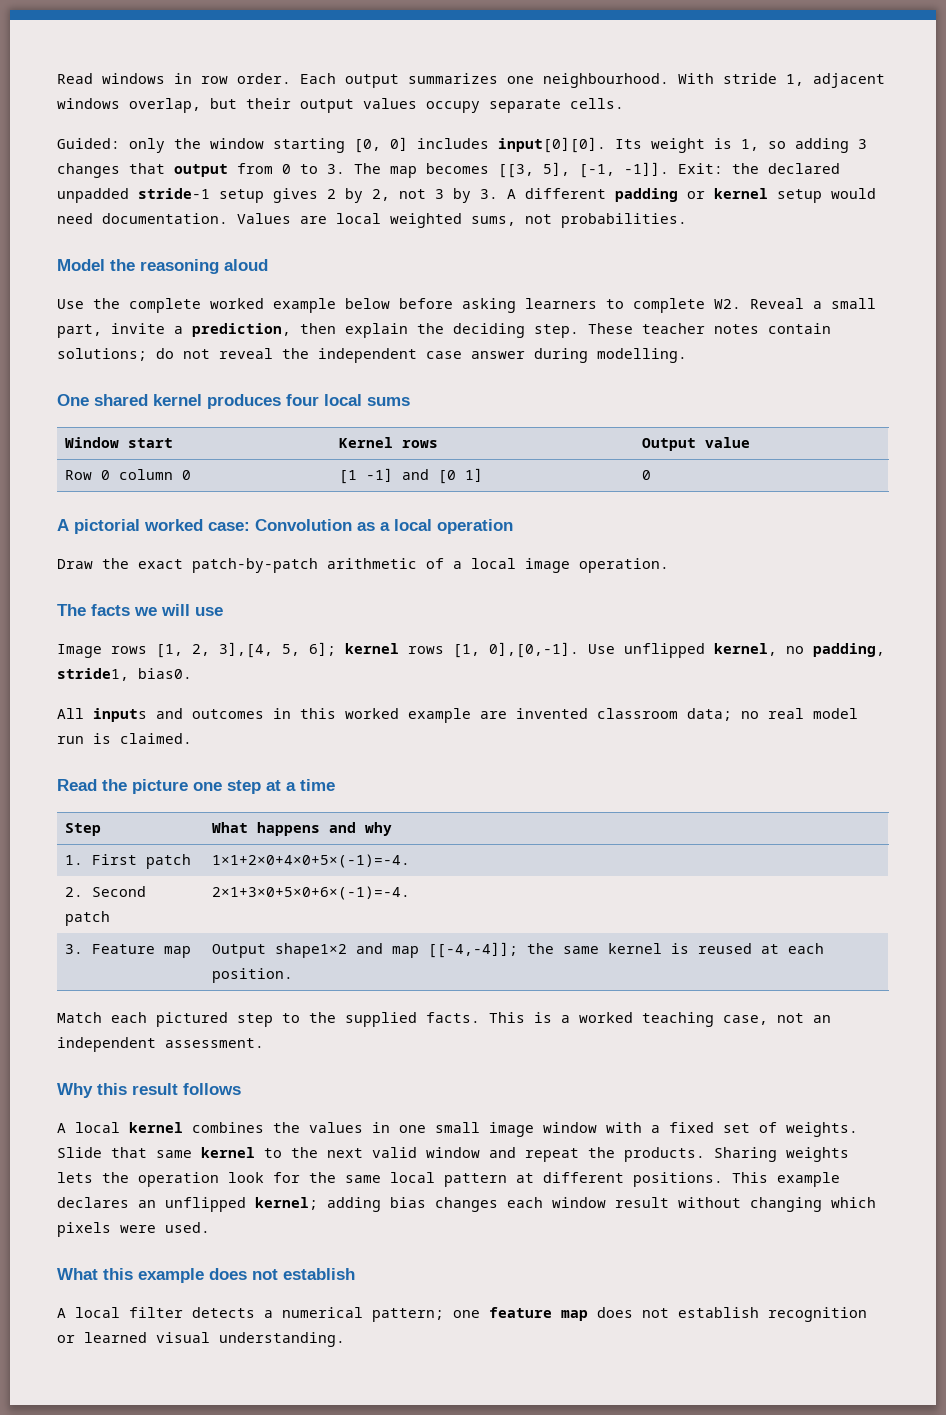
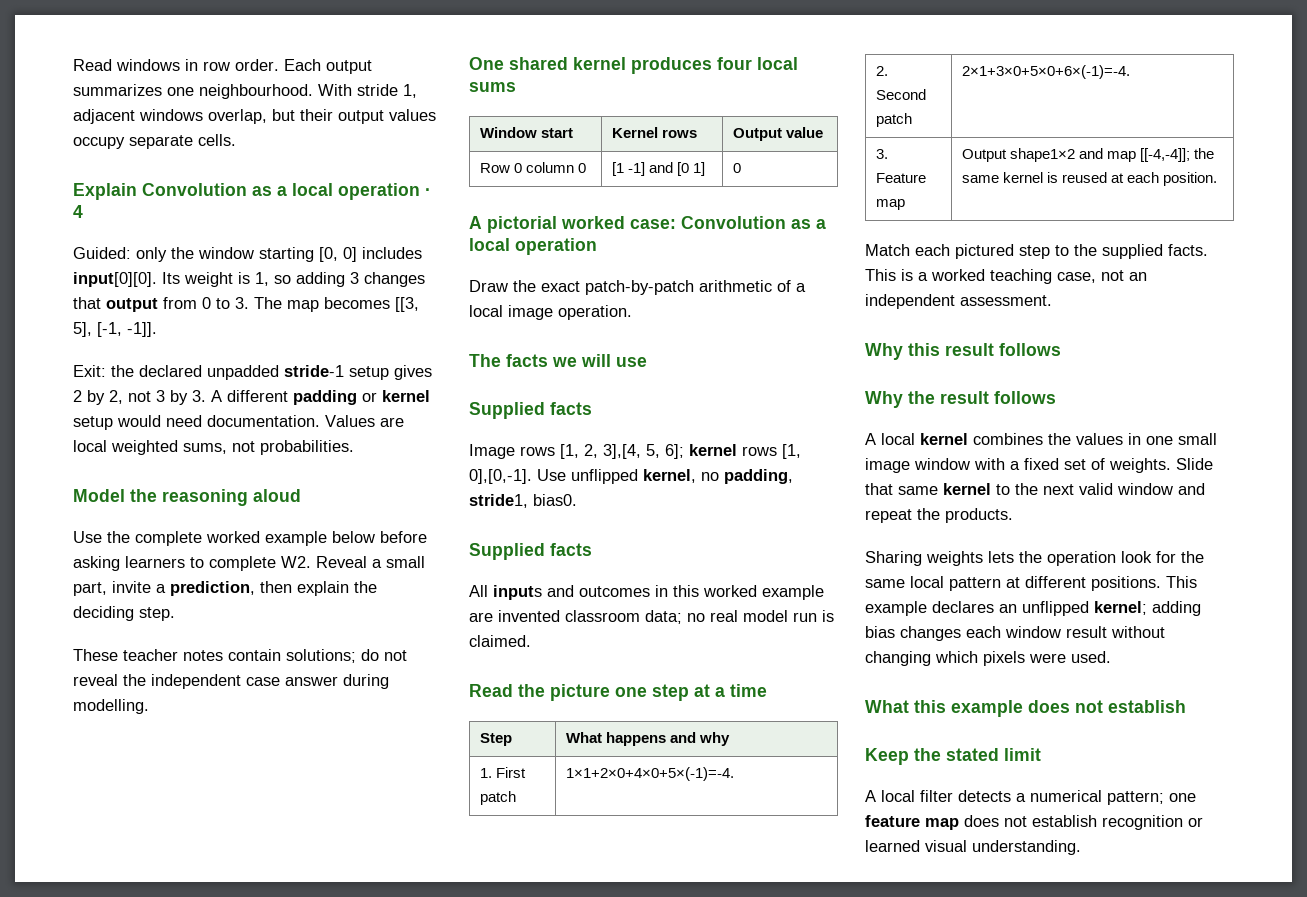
+ Explain Convolution as a local operation · 4
- Its weight is 1, so adding 3 changes that output from 0 to 3. The map becomes [[3, 5], [-1, -1]]. Exit: the declared unpadded stride-1 setup gives 2 by 2, not 3 by 3. A different padding or kernel setup would need documentation.
+ Its weight is 1, so adding 3 changes that output from 0 to 3. The map becomes [[3, 5], [-1, -1]].
+ Exit: the declared unpadded stride-1 setup gives 2 by 2, not 3 by 3. A different padding or kernel setup would need documentation.
- Use the complete worked example below before asking learners to complete W2. Reveal a small part, invite a prediction, then explain the deciding step. These teacher notes contain solutions; do not reveal the independent case answer during modelling.
+ Use the complete worked example below before asking learners to complete W2. Reveal a small part, invite a prediction, then explain the deciding step.
+ These teacher notes contain solutions; do not reveal the independent case answer during modelling.
  The facts we will use
+ Supplied facts
  Use unflipped kernel, no padding, stride1, bias0.
+ Supplied facts
+ Why the result follows
- Slide that same kernel to the next valid window and repeat the products. Sharing weights lets the operation look for the same local pattern at different positions.
+ Slide that same kernel to the next valid window and repeat the products.
+ Sharing weights lets the operation look for the same local pattern at different positions.
+ Keep the stated limit

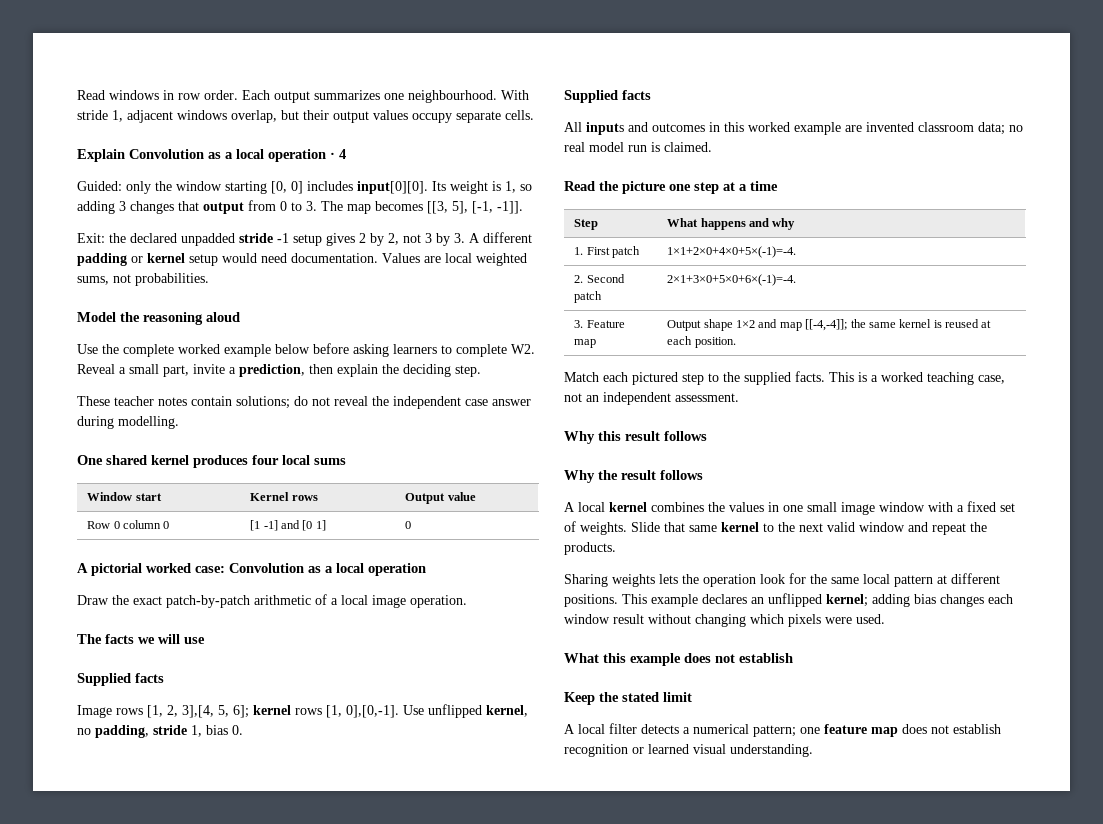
- Exit: the declared unpadded stride-1 setup gives 2 by 2, not 3 by 3. A different padding or kernel setup would need documentation.
+ Exit: the declared unpadded stride -1 setup gives 2 by 2, not 3 by 3. A different padding or kernel setup would need documentation.
- Use unflipped kernel, no padding, stride1, bias0.
+ Use unflipped kernel, no padding, stride 1, bias 0.
- 3. Feature map | Output shape1×2 and map [[-4,-4]]; the same kernel is reused at each position.
+ 3. Feature map | Output shape 1×2 and map [[-4,-4]]; the same kernel is reused at each position.

